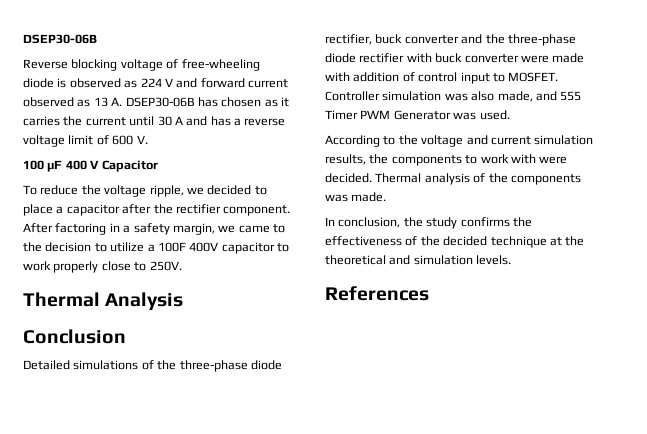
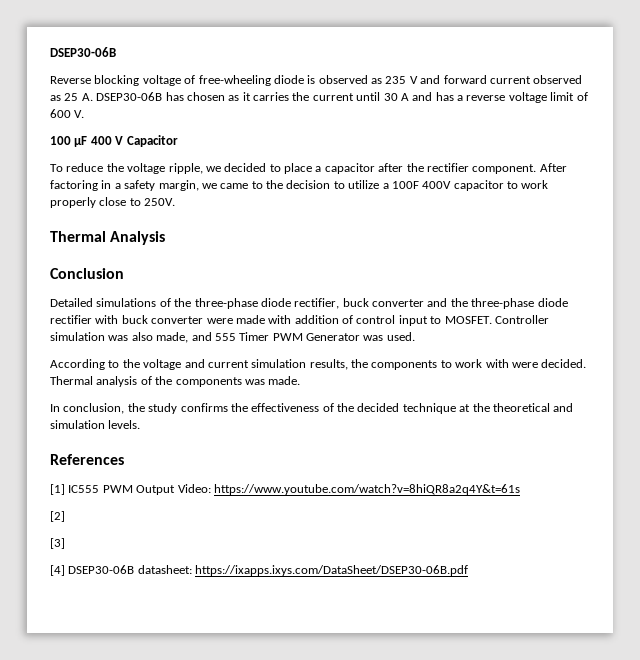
- Reverse blocking voltage of free-wheeling diode is observed as 224 V and forward current observed as 13 A. DSEP30-06B has chosen as it carries the current until 30 A and has a reverse voltage limit of 600 V.
+ Reverse blocking voltage of free-wheeling diode is observed as 235 V and forward current observed as 25 A. DSEP30-06B has chosen as it carries the current until 30 A and has a reverse voltage limit of 600 V.
+ [1] IC555 PWM Output Video: https://www.youtube.com/watch?v=8hiQR8a2q4Y&t=61s
+ [2]
+ [3]
+ [4] DSEP30-06B datasheet: https://ixapps.ixys.com/DataSheet/DSEP30-06B.pdf

